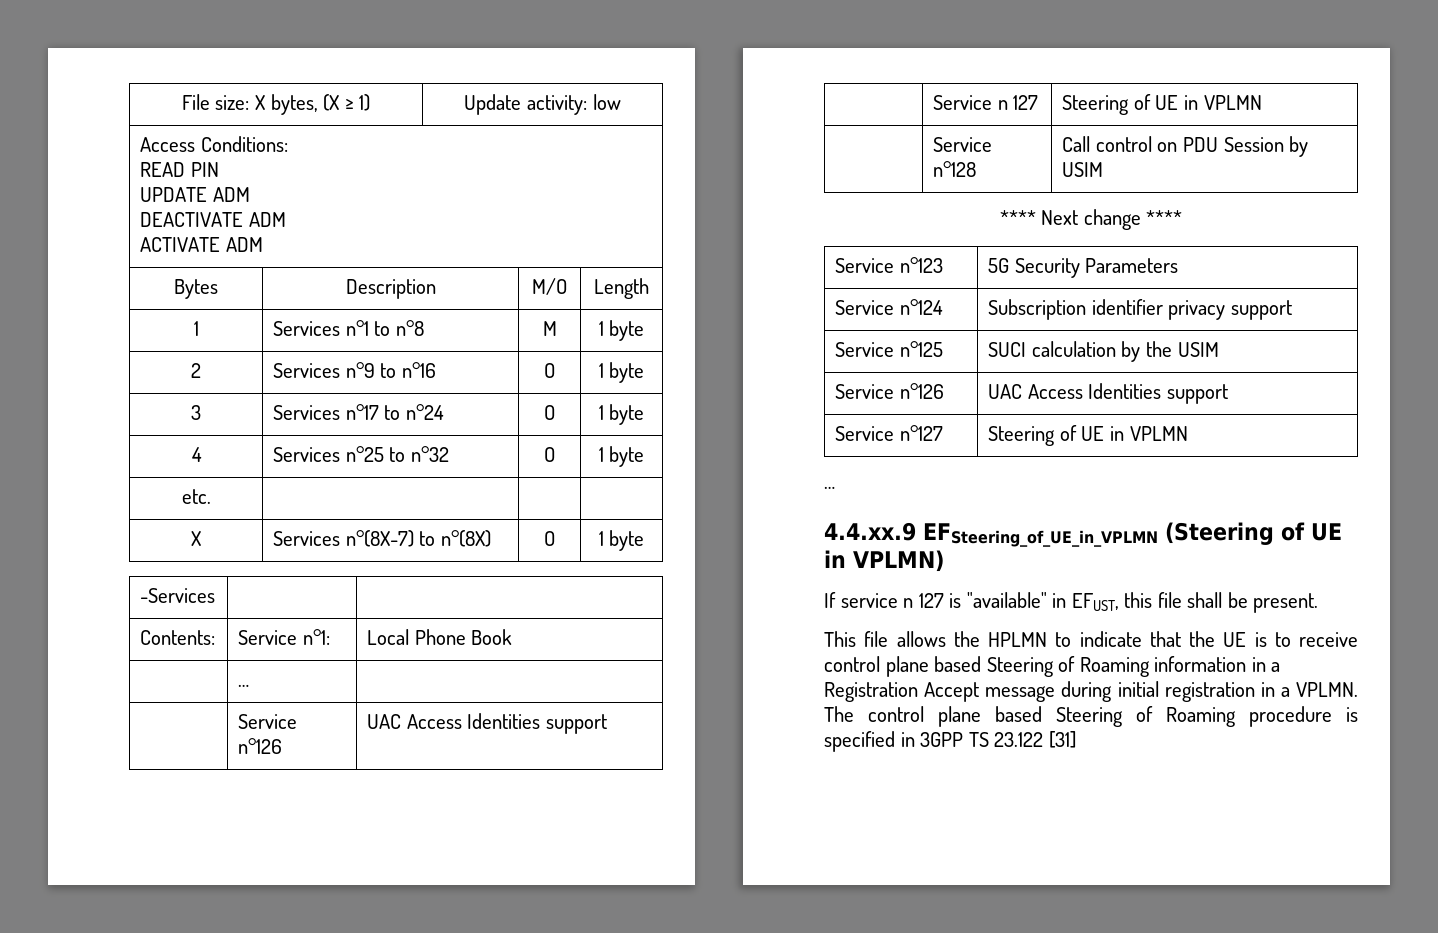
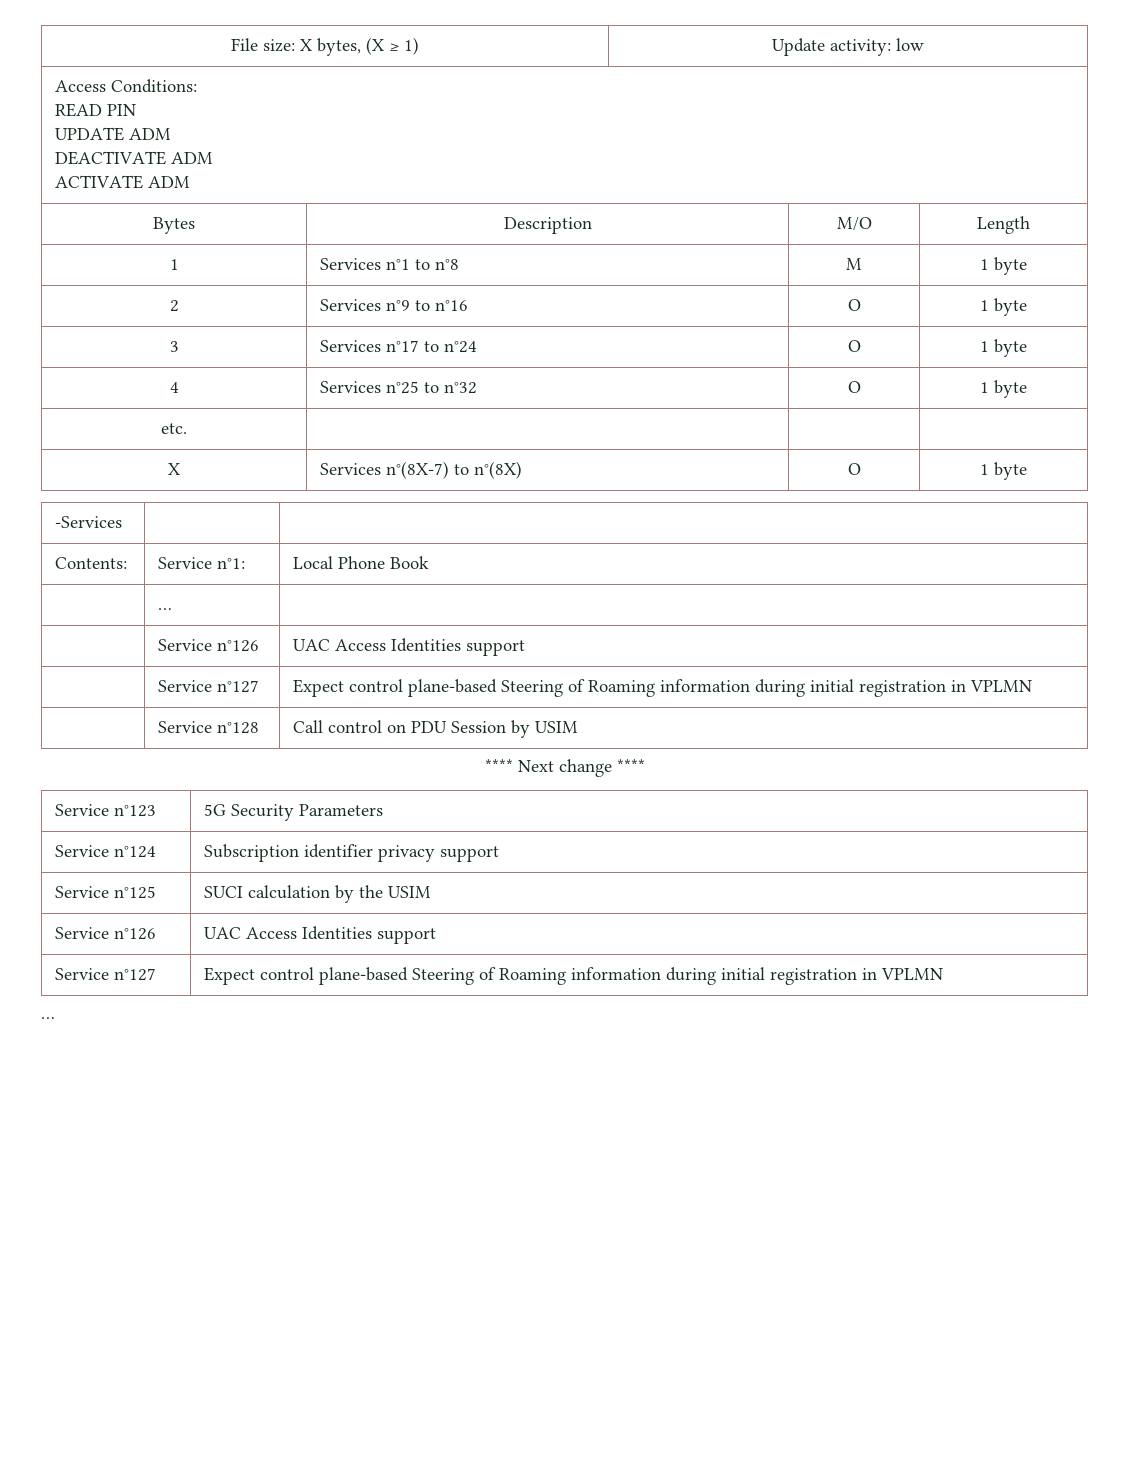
- | Service n 127 | Steering of UE in VPLMN
+ | Service n°127 | Expect control plane-based Steering of Roaming information during initial registration in VPLMN
  Service n°125 | SUCI calculation by the USIM
  Service n°126 | UAC Access Identities support
- Service n°127 | Steering of UE in VPLMN
+ Service n°127 | Expect control plane-based Steering of Roaming information during initial registration in VPLMN
  …
- 4.4.xx.9 EFSteering_of_UE_in_VPLMN (Steering of UE in VPLMN)
- If service n 127 is "available" in EFUST, this file shall be present.
- This file allows the HPLMN to indicate that the UE is to receive control plane based Steering of Roaming information in a Registration Accept message during initial registration in a VPLMN. The control plane based Steering of Roaming procedure is specified in 3GPP TS 23.122 [31]

